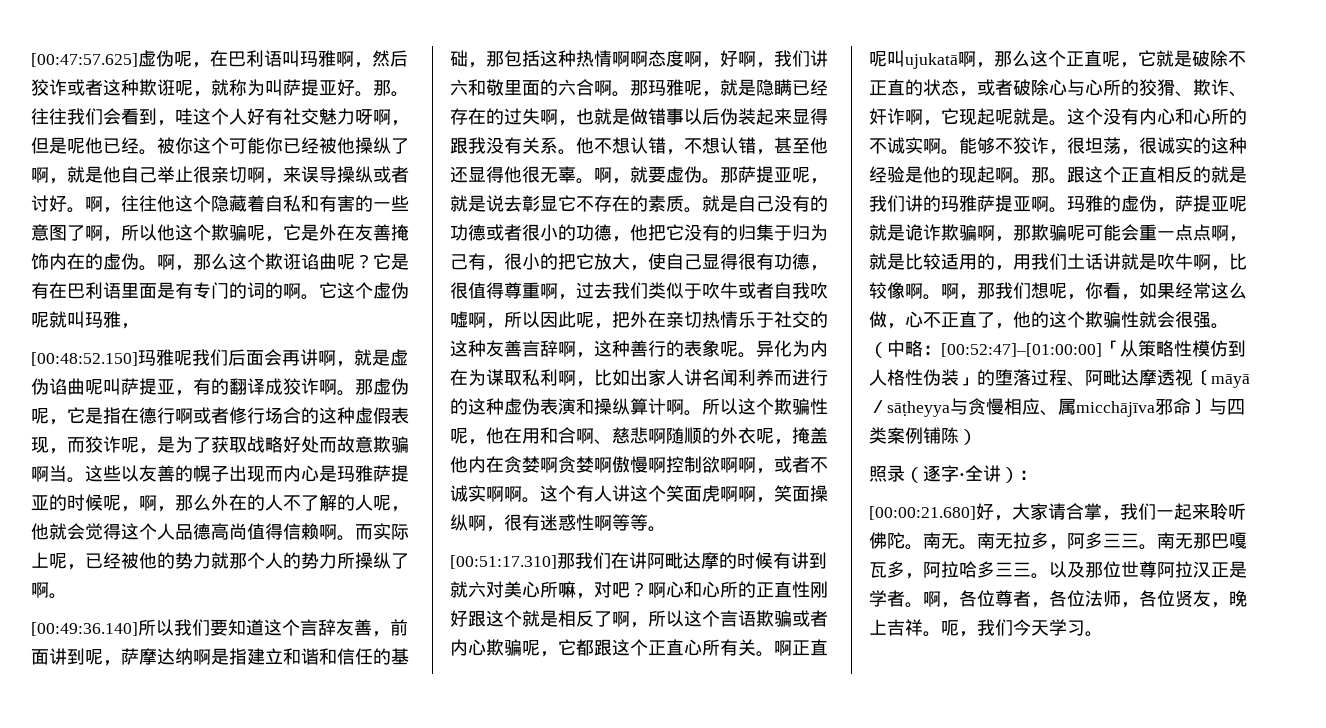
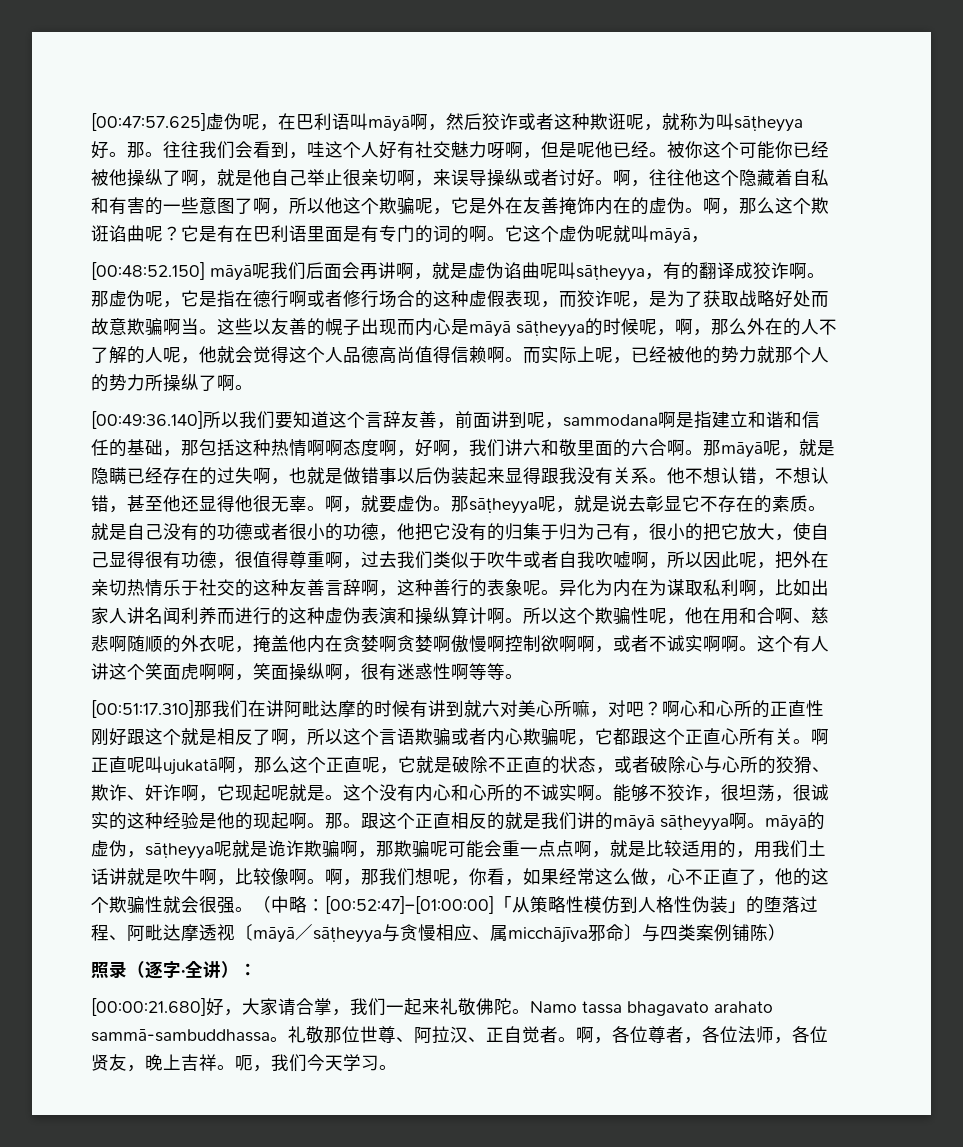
- [00:47:57.625]虚伪呢，在巴利语叫玛雅啊，然后狡诈或者这种欺诳呢，就称为叫萨提亚好。
+ [00:47:57.625]虚伪呢，在巴利语叫māyā啊，然后狡诈或者这种欺诳呢，就称为叫sāṭheyya好。
- 它这个虚伪呢就叫玛雅，
+ 它这个虚伪呢就叫māyā，
- [00:48:52.150]玛雅呢我们后面会再讲啊，就是虚伪谄曲呢叫萨提亚，有的翻译成狡诈啊。
+ [00:48:52.150] māyā呢我们后面会再讲啊，就是虚伪谄曲呢叫sāṭheyya，有的翻译成狡诈啊。
- 这些以友善的幌子出现而内心是玛雅萨提亚的时候呢，啊，那么外在的人不了解的人呢，他就会觉得这个人品德高尚值得信赖啊。
+ 这些以友善的幌子出现而内心是māyā sāṭheyya的时候呢，啊，那么外在的人不了解的人呢，他就会觉得这个人品德高尚值得信赖啊。
- [00:49:36.140]所以我们要知道这个言辞友善，前面讲到呢，萨摩达纳啊是指建立和谐和信任的基础，那包括这种热情啊啊态度啊，好啊，我们讲六和敬里面的六合啊。
+ [00:49:36.140]所以我们要知道这个言辞友善，前面讲到呢，sammodana啊是指建立和谐和信任的基础，那包括这种热情啊啊态度啊，好啊，我们讲六和敬里面的六合啊。
- 那玛雅呢，就是隐瞒已经存在的过失啊，也就是做错事以后伪装起来显得跟我没有关系。
+ 那māyā呢，就是隐瞒已经存在的过失啊，也就是做错事以后伪装起来显得跟我没有关系。
- 那萨提亚呢，就是说去彰显它不存在的素质。
+ 那sāṭheyya呢，就是说去彰显它不存在的素质。
- 跟这个正直相反的就是我们讲的玛雅萨提亚啊。玛雅的虚伪，萨提亚呢就是诡诈欺骗啊，那欺骗呢可能会重一点点啊，就是比较适用的，用我们土话讲就是吹牛啊，比较像啊。
+ 跟这个正直相反的就是我们讲的māyā sāṭheyya啊。māyā的虚伪，sāṭheyya呢就是诡诈欺骗啊，那欺骗呢可能会重一点点啊，就是比较适用的，用我们土话讲就是吹牛啊，比较像啊。
- [00:00:21.680]好，大家请合掌，我们一起来聆听佛陀。南无。南无拉多，阿多三三。南无那巴嘎瓦多，阿拉哈多三三。以及那位世尊阿拉汉正是学者。
+ [00:00:21.680]好，大家请合掌，我们一起来礼敬佛陀。Namo tassa bhagavato arahato sammā-sambuddhassa。礼敬那位世尊、阿拉汉、正自觉者。

